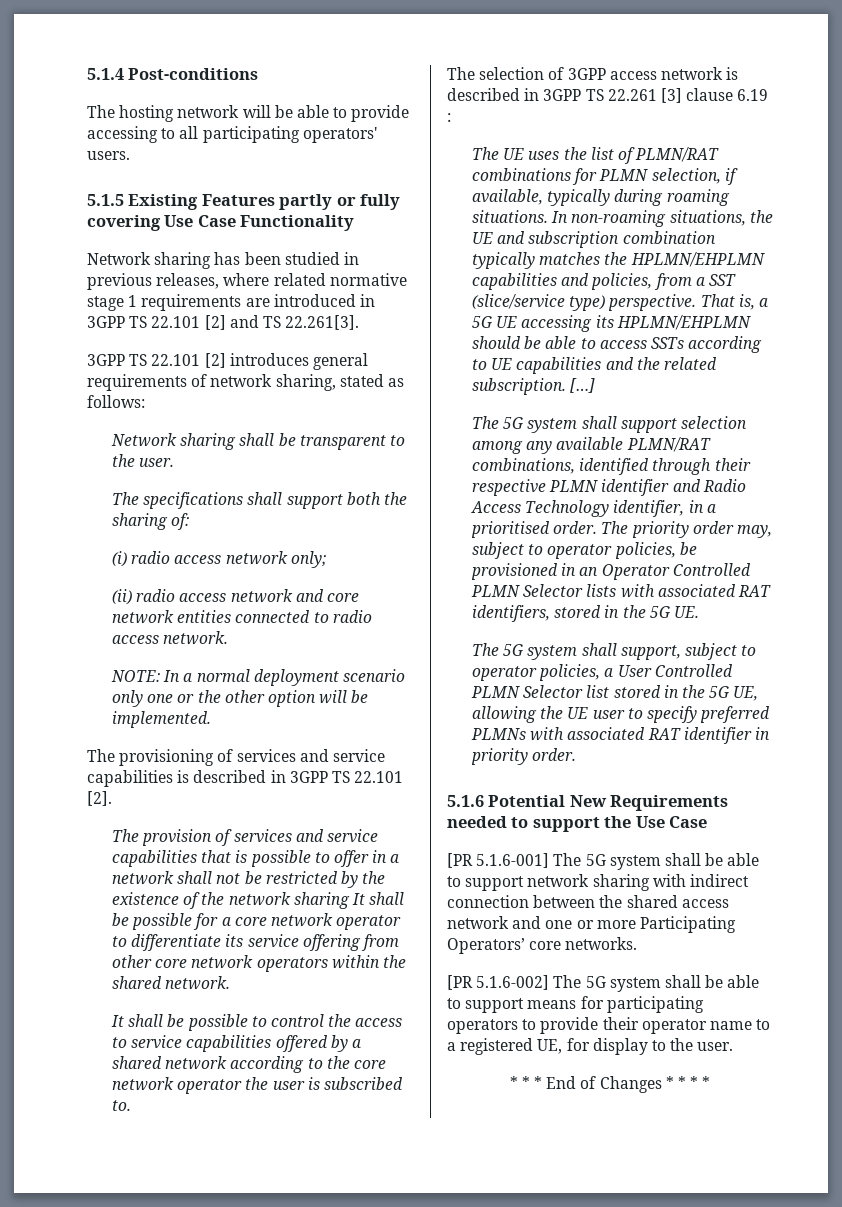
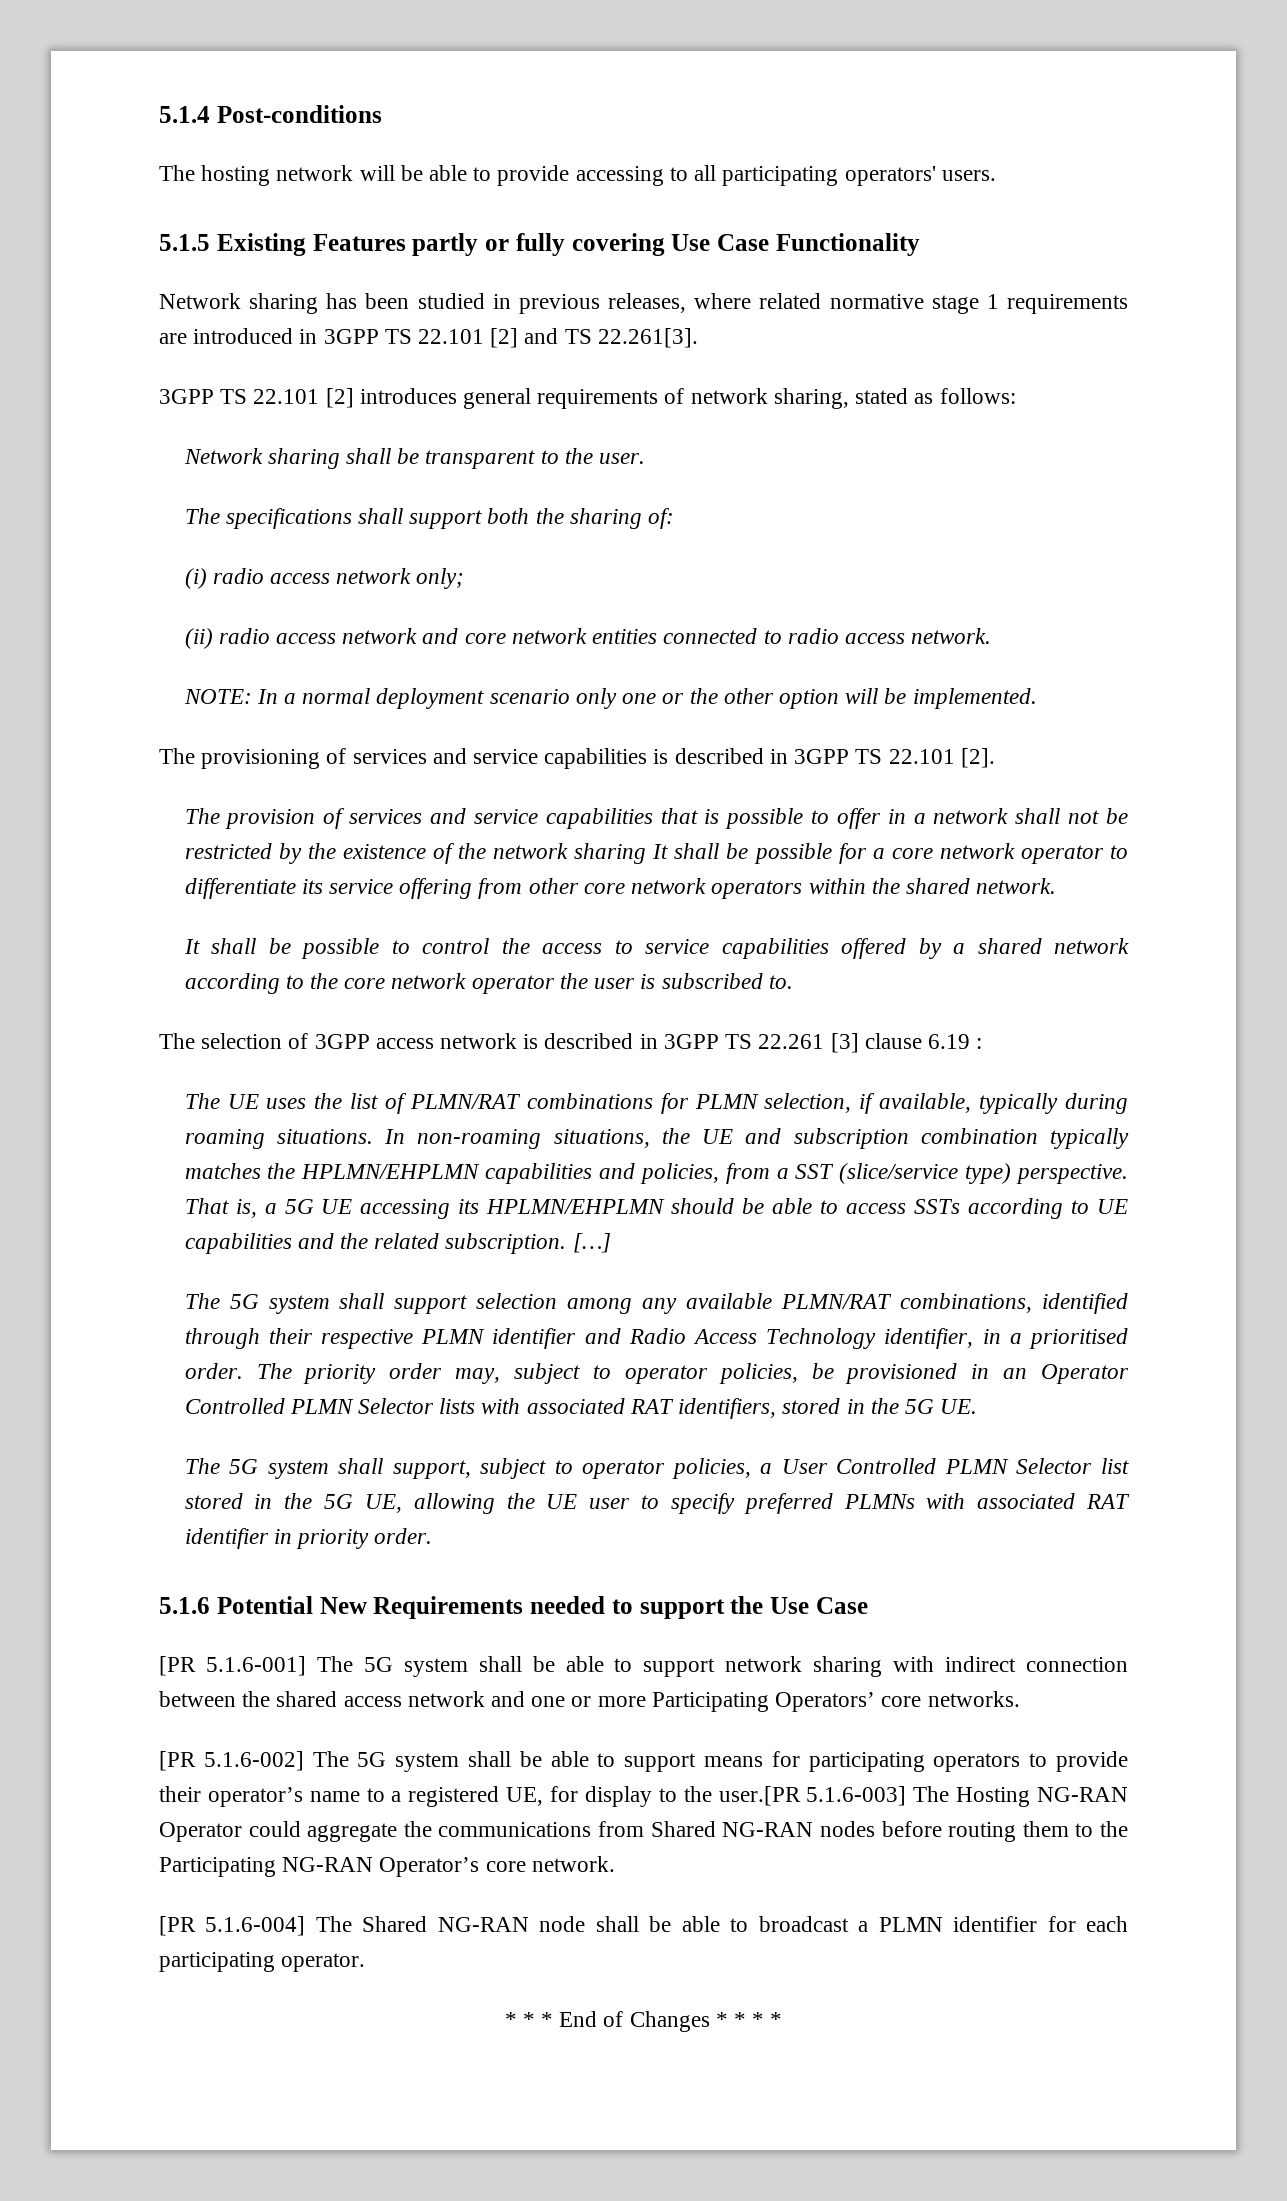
- [PR 5.1.6-002] The 5G system shall be able to support means for participating operators to provide their operator name to a registered UE, for display to the user.
+ [PR 5.1.6-002] The 5G system shall be able to support means for participating operators to provide their operator’s name to a registered UE, for display to the user.[PR 5.1.6-003] The Hosting NG-RAN Operator could aggregate the communications from Shared NG-RAN nodes before routing them to the Participating NG-RAN Operator’s core network.
+ [PR 5.1.6-004] The Shared NG-RAN node shall be able to broadcast a PLMN identifier for each participating operator.

